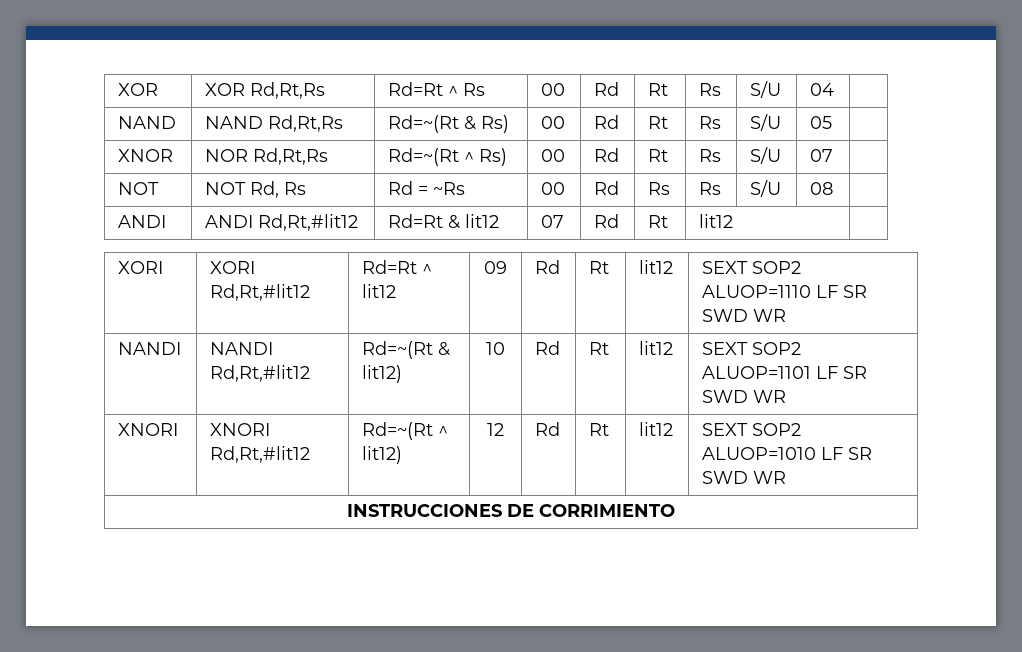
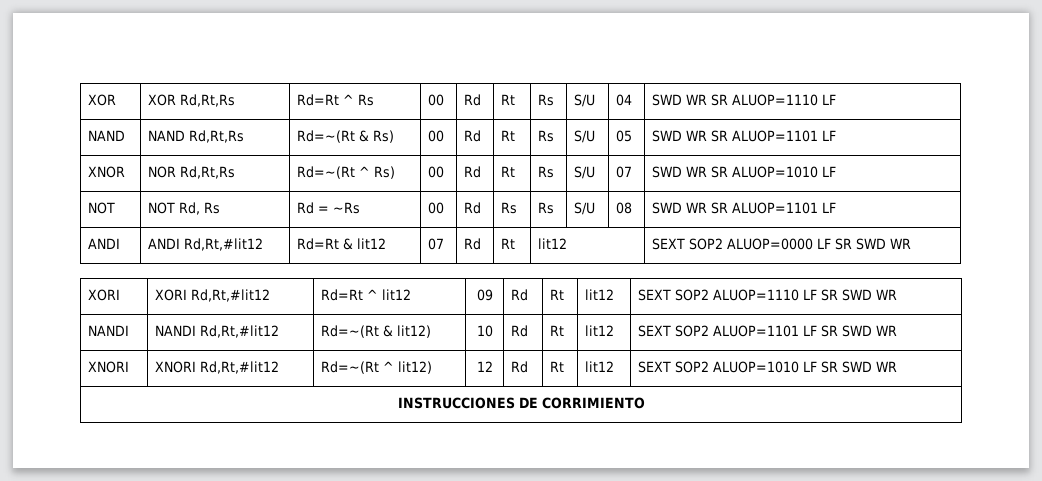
- XOR | XOR Rd,Rt,Rs | Rd=Rt ^ Rs | 00 | Rd | Rt | Rs | S/U | 04 |
+ XOR | XOR Rd,Rt,Rs | Rd=Rt ^ Rs | 00 | Rd | Rt | Rs | S/U | 04 | SWD WR SR ALUOP=1110 LF
- NAND | NAND Rd,Rt,Rs | Rd=~(Rt & Rs) | 00 | Rd | Rt | Rs | S/U | 05 |
+ NAND | NAND Rd,Rt,Rs | Rd=~(Rt & Rs) | 00 | Rd | Rt | Rs | S/U | 05 | SWD WR SR ALUOP=1101 LF
- XNOR | NOR Rd,Rt,Rs | Rd=~(Rt ^ Rs) | 00 | Rd | Rt | Rs | S/U | 07 |
+ XNOR | NOR Rd,Rt,Rs | Rd=~(Rt ^ Rs) | 00 | Rd | Rt | Rs | S/U | 07 | SWD WR SR ALUOP=1010 LF
- NOT | NOT Rd, Rs | Rd = ~Rs | 00 | Rd | Rs | Rs | S/U | 08 |
+ NOT | NOT Rd, Rs | Rd = ~Rs | 00 | Rd | Rs | Rs | S/U | 08 | SWD WR SR ALUOP=1101 LF
- ANDI | ANDI Rd,Rt,#lit12 | Rd=Rt & lit12 | 07 | Rd | Rt | lit12 |
+ ANDI | ANDI Rd,Rt,#lit12 | Rd=Rt & lit12 | 07 | Rd | Rt | lit12 | SEXT SOP2 ALUOP=0000 LF SR SWD WR

